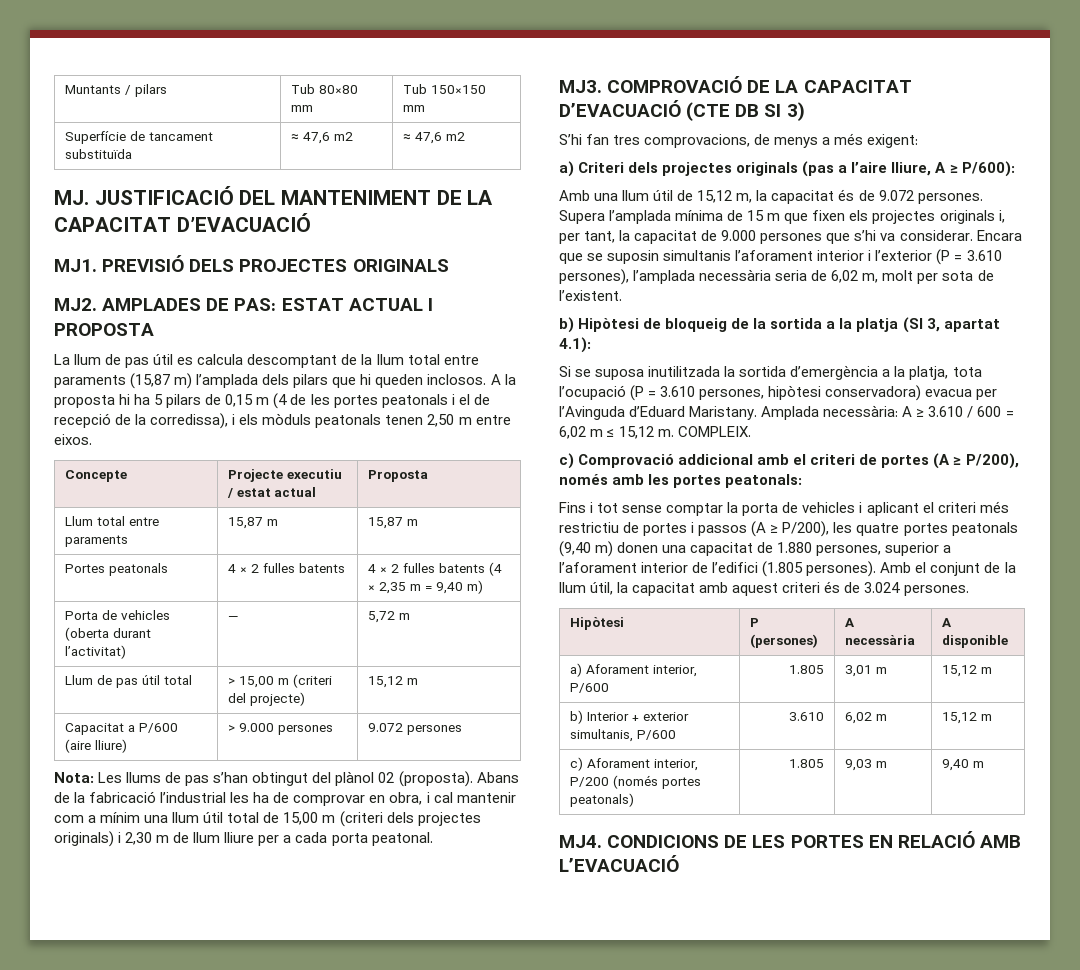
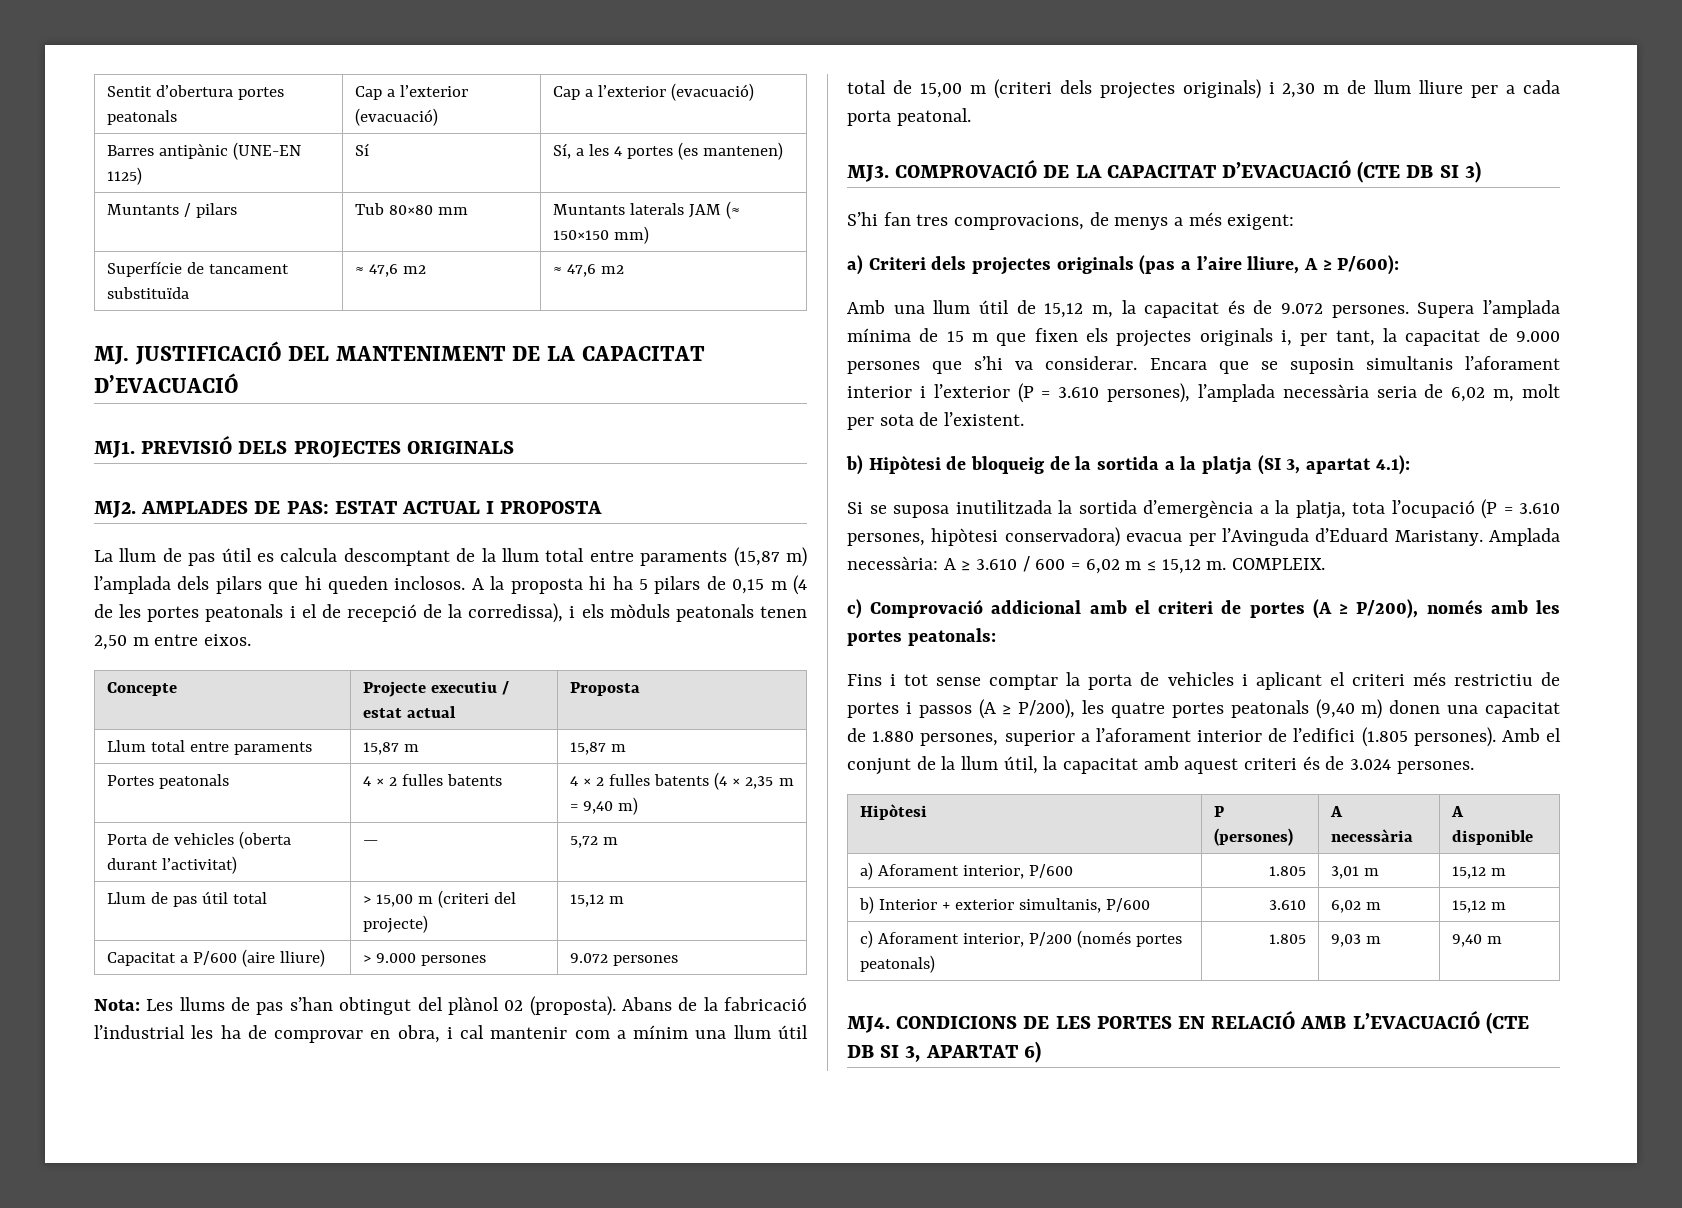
+ Sentit d’obertura portes peatonals | Cap a l’exterior (evacuació) | Cap a l’exterior (evacuació)
+ Barres antipànic (UNE-EN 1125) | Sí | Sí, a les 4 portes (es mantenen)
- Muntants / pilars | Tub 80×80 mm | Tub 150×150 mm
+ Muntants / pilars | Tub 80×80 mm | Muntants laterals JAM (≈ 150×150 mm)
- MJ4. CONDICIONS DE LES PORTES EN RELACIÓ AMB L’EVACUACIÓ
+ MJ4. CONDICIONS DE LES PORTES EN RELACIÓ AMB L’EVACUACIÓ (CTE DB SI 3, APARTAT 6)

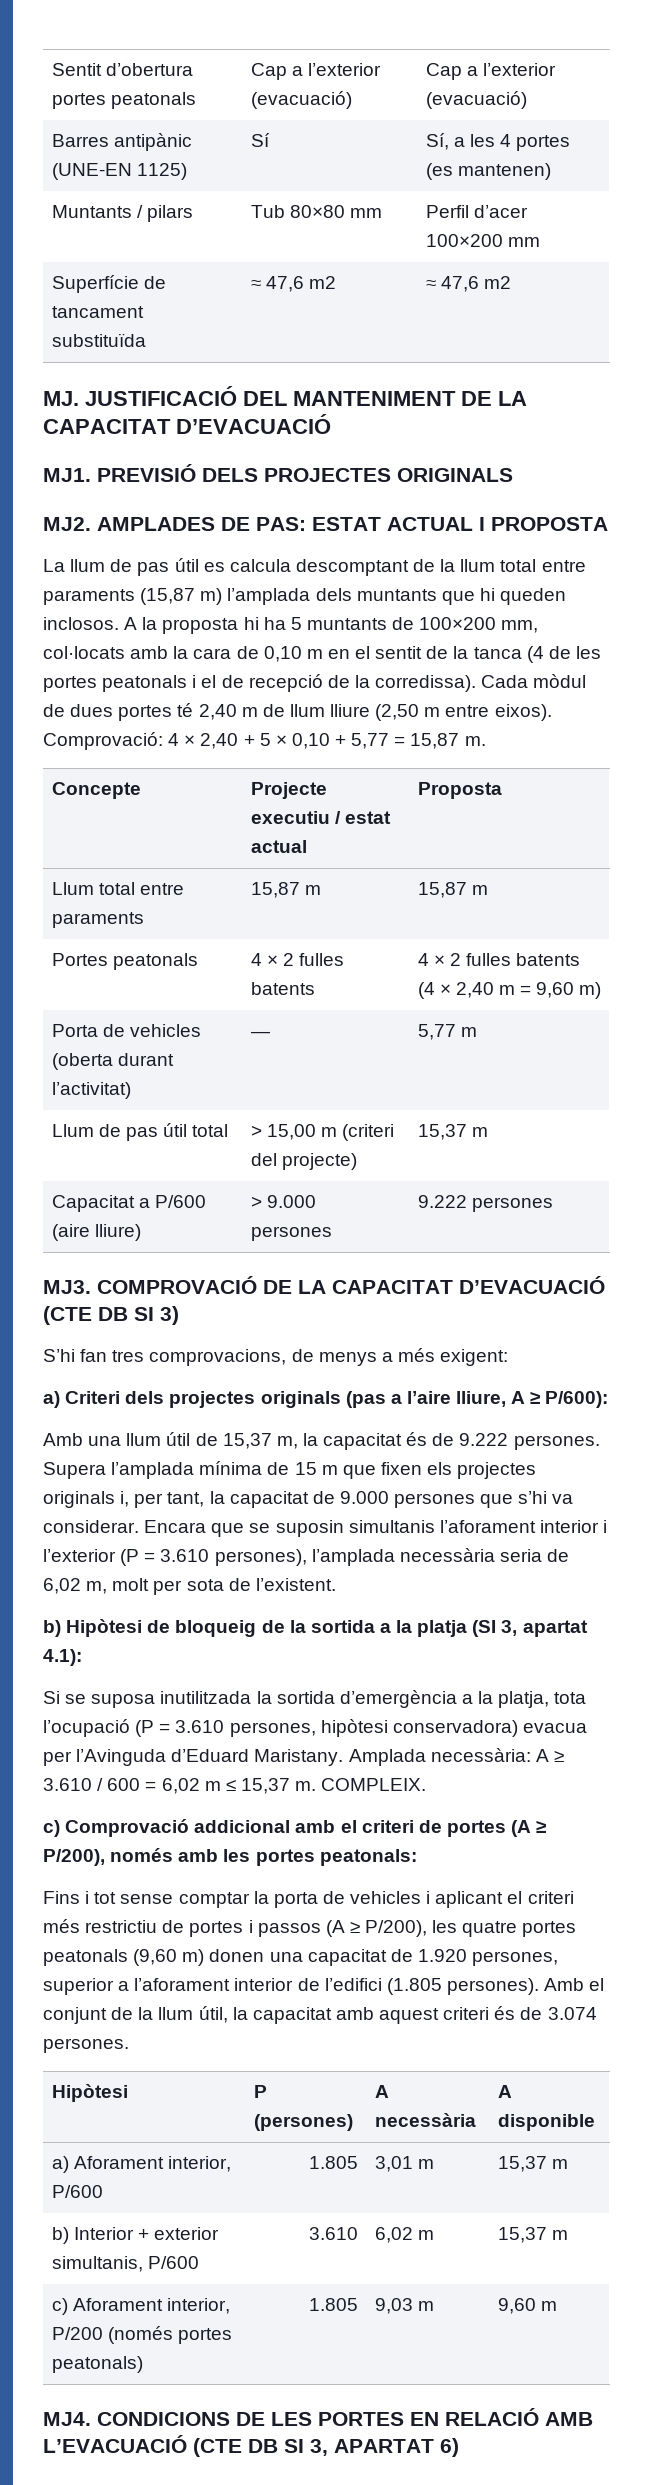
- Muntants / pilars | Tub 80×80 mm | Muntants laterals JAM (≈ 150×150 mm)
+ Muntants / pilars | Tub 80×80 mm | Perfil d’acer 100×200 mm
- La llum de pas útil es calcula descomptant de la llum total entre paraments (15,87 m) l’amplada dels pilars que hi queden inclosos.
+ La llum de pas útil es calcula descomptant de la llum total entre paraments (15,87 m) l’amplada dels muntants que hi queden inclosos.
- A la proposta hi ha 5 pilars de 0,15 m (4 de les portes peatonals i el de recepció de la corredissa), i els mòduls peatonals tenen 2,50 m entre eixos.
+ A la proposta hi ha 5 muntants de 100×200 mm, col·locats amb la cara de 0,10 m en el sentit de la tanca (4 de les portes peatonals i el de recepció de la corredissa). Cada mòdul de dues portes té 2,40 m de llum lliure (2,50 m entre eixos). Comprovació: 4 × 2,40 + 5 × 0,10 + 5,77 = 15,87 m.
- Portes peatonals | 4 × 2 fulles batents | 4 × 2 fulles batents (4 × 2,35 m = 9,40 m)
+ Portes peatonals | 4 × 2 fulles batents | 4 × 2 fulles batents (4 × 2,40 m = 9,60 m)
- Porta de vehicles (oberta durant l’activitat) | — | 5,72 m
+ Porta de vehicles (oberta durant l’activitat) | — | 5,77 m
- Llum de pas útil total | > 15,00 m (criteri del projecte) | 15,12 m
+ Llum de pas útil total | > 15,00 m (criteri del projecte) | 15,37 m
- Capacitat a P/600 (aire lliure) | > 9.000 persones | 9.072 persones
- Nota: Les llums de pas s’han obtingut del plànol 02 (proposta). Abans de la fabricació l’industrial les ha de comprovar en obra, i cal mantenir com a mínim una llum útil total de 15,00 m (criteri dels projectes originals) i 2,30 m de llum lliure per a cada porta peatonal.
+ Capacitat a P/600 (aire lliure) | > 9.000 persones | 9.222 persones
- Amb una llum útil de 15,12 m, la capacitat és de 9.072 persones.
+ Amb una llum útil de 15,37 m, la capacitat és de 9.222 persones.
- Amplada necessària: A ≥ 3.610 / 600 = 6,02 m ≤ 15,12 m.
+ Amplada necessària: A ≥ 3.610 / 600 = 6,02 m ≤ 15,37 m.
- Fins i tot sense comptar la porta de vehicles i aplicant el criteri més restrictiu de portes i passos (A ≥ P/200), les quatre portes peatonals (9,40 m) donen una capacitat de 1.880 persones, superior a l’aforament interior de l’edifici (1.805 persones).
+ Fins i tot sense comptar la porta de vehicles i aplicant el criteri més restrictiu de portes i passos (A ≥ P/200), les quatre portes peatonals (9,60 m) donen una capacitat de 1.920 persones, superior a l’aforament interior de l’edifici (1.805 persones).
- Amb el conjunt de la llum útil, la capacitat amb aquest criteri és de 3.024 persones.
+ Amb el conjunt de la llum útil, la capacitat amb aquest criteri és de 3.074 persones.
- a) Aforament interior, P/600 | 1.805 | 3,01 m | 15,12 m
+ a) Aforament interior, P/600 | 1.805 | 3,01 m | 15,37 m
- b) Interior + exterior simultanis, P/600 | 3.610 | 6,02 m | 15,12 m
+ b) Interior + exterior simultanis, P/600 | 3.610 | 6,02 m | 15,37 m
- c) Aforament interior, P/200 (només portes peatonals) | 1.805 | 9,03 m | 9,40 m
+ c) Aforament interior, P/200 (només portes peatonals) | 1.805 | 9,03 m | 9,60 m

